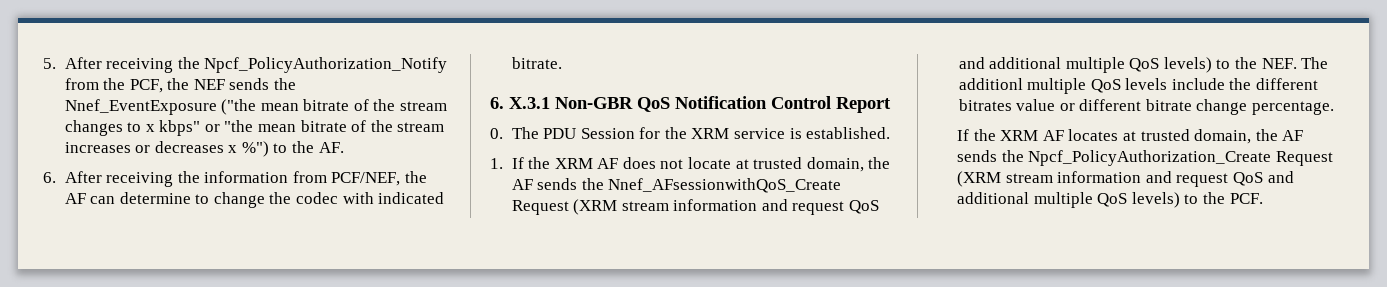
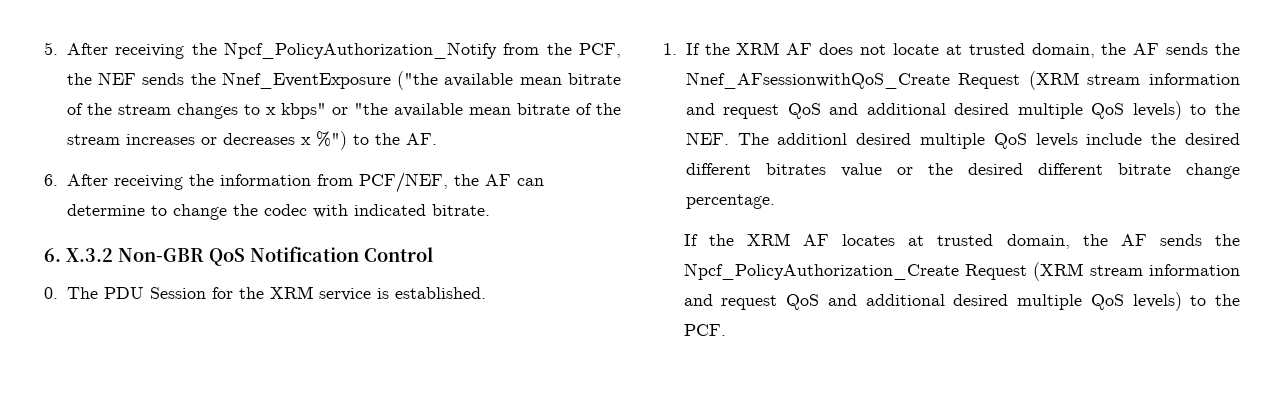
- 5. After receiving the Npcf_PolicyAuthorization_Notify from the PCF, the NEF sends the Nnef_EventExposure ("the mean bitrate of the stream changes to x kbps" or "the mean bitrate of the stream increases or decreases x %") to the AF.
+ 5. After receiving the Npcf_PolicyAuthorization_Notify from the PCF, the NEF sends the Nnef_EventExposure ("the available mean bitrate of the stream changes to x kbps" or "the available mean bitrate of the stream increases or decreases x %") to the AF.
- 6. X.3.1 Non-GBR QoS Notification Control Report
+ 6. X.3.2 Non-GBR QoS Notification Control
- 1. If the XRM AF does not locate at trusted domain, the AF sends the Nnef_AFsessionwithQoS_Create Request (XRM stream information and request QoS and additional multiple QoS levels) to the NEF. The additionl multiple QoS levels include the different bitrates value or different bitrate change percentage.
+ 1. If the XRM AF does not locate at trusted domain, the AF sends the Nnef_AFsessionwithQoS_Create Request (XRM stream information and request QoS and additional desired multiple QoS levels) to the NEF. The additionl desired multiple QoS levels include the desired different bitrates value or the desired different bitrate change percentage.
- If the XRM AF locates at trusted domain, the AF sends the Npcf_PolicyAuthorization_Create Request (XRM stream information and request QoS and additional multiple QoS levels) to the PCF.
+ If the XRM AF locates at trusted domain, the AF sends the Npcf_PolicyAuthorization_Create Request (XRM stream information and request QoS and additional desired multiple QoS levels) to the PCF.

